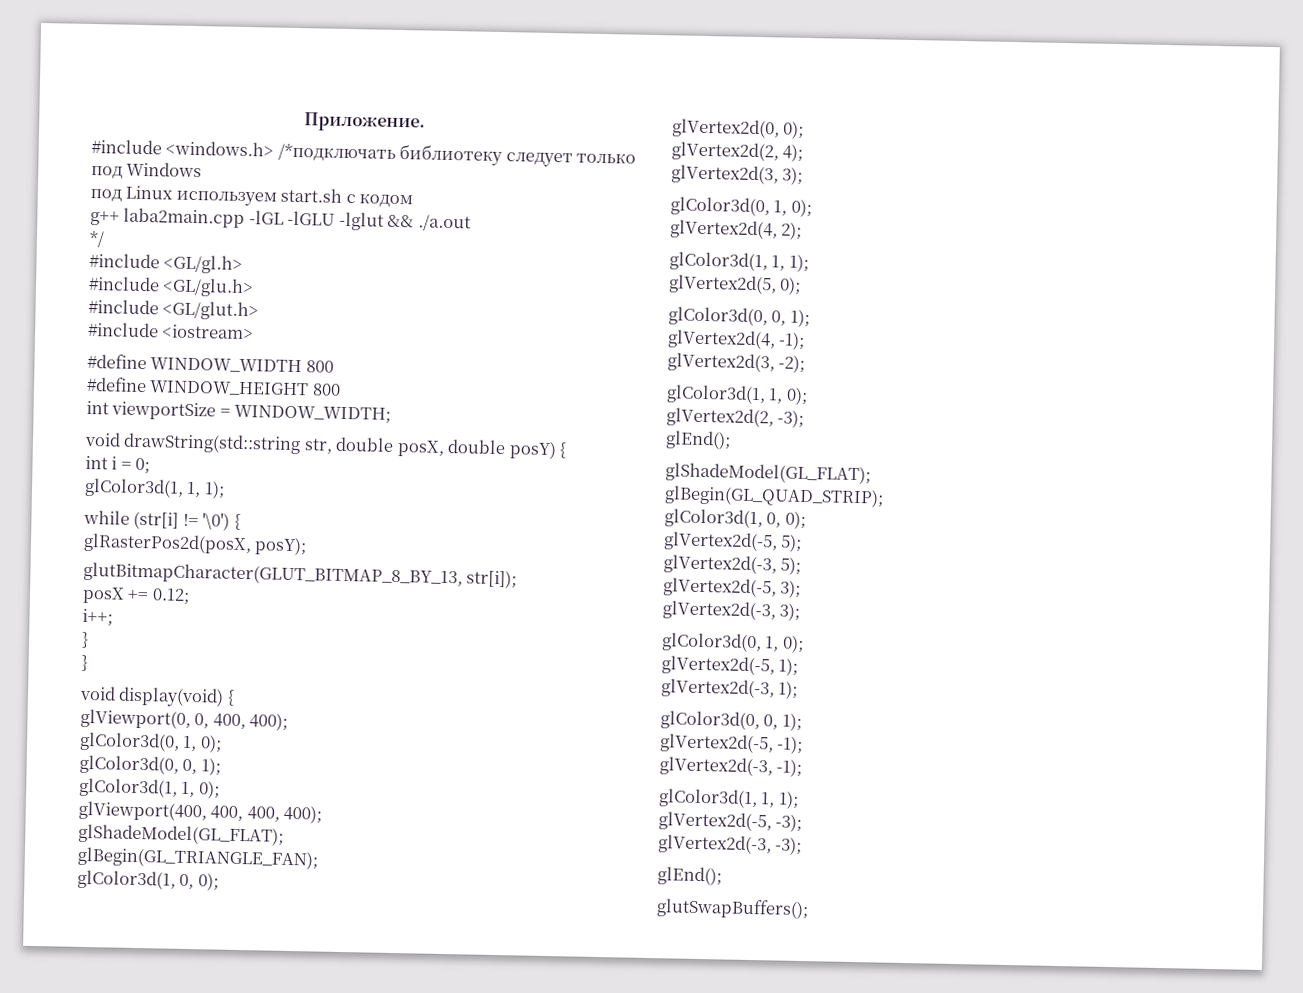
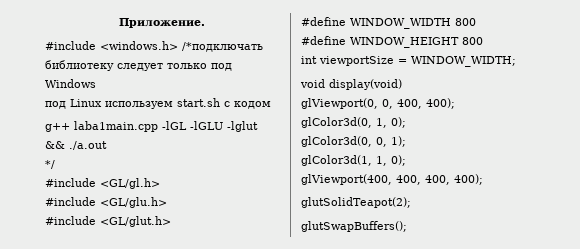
- g++ laba2main.cpp -lGL -lGLU -lglut && ./a.out
+ g++ laba1main.cpp -lGL -lGLU -lglut && ./a.out
- #include <iostream>
- void drawString(std::string str, double posX, double posY) {
- int i = 0;
- glColor3d(1, 1, 1);
- while (str[i] != '\0') {
- glRasterPos2d(posX, posY);
- glutBitmapCharacter(GLUT_BITMAP_8_BY_13, str[i]);
- posX += 0.12;
- i++;
- }
- }
- void display(void) {
+ void display(void)
  glViewport(400, 400, 400, 400);
- glShadeModel(GL_FLAT);
- glBegin(GL_TRIANGLE_FAN);
- glColor3d(1, 0, 0);
- glVertex2d(0, 0);
- glVertex2d(2, 4);
- glVertex2d(3, 3);
- glColor3d(0, 1, 0);
- glVertex2d(4, 2);
- glColor3d(1, 1, 1);
- glVertex2d(5, 0);
- glColor3d(0, 0, 1);
- glVertex2d(4, -1);
- glVertex2d(3, -2);
- glColor3d(1, 1, 0);
- glVertex2d(2, -3);
- glEnd();
- glShadeModel(GL_FLAT);
- glBegin(GL_QUAD_STRIP);
- glColor3d(1, 0, 0);
- glVertex2d(-5, 5);
- glVertex2d(-3, 5);
- glVertex2d(-5, 3);
- glVertex2d(-3, 3);
- glColor3d(0, 1, 0);
- glVertex2d(-5, 1);
- glVertex2d(-3, 1);
- glColor3d(0, 0, 1);
- glVertex2d(-5, -1);
- glVertex2d(-3, -1);
- glColor3d(1, 1, 1);
- glVertex2d(-5, -3);
- glVertex2d(-3, -3);
- glEnd();
+ glutSolidTeapot(2);

